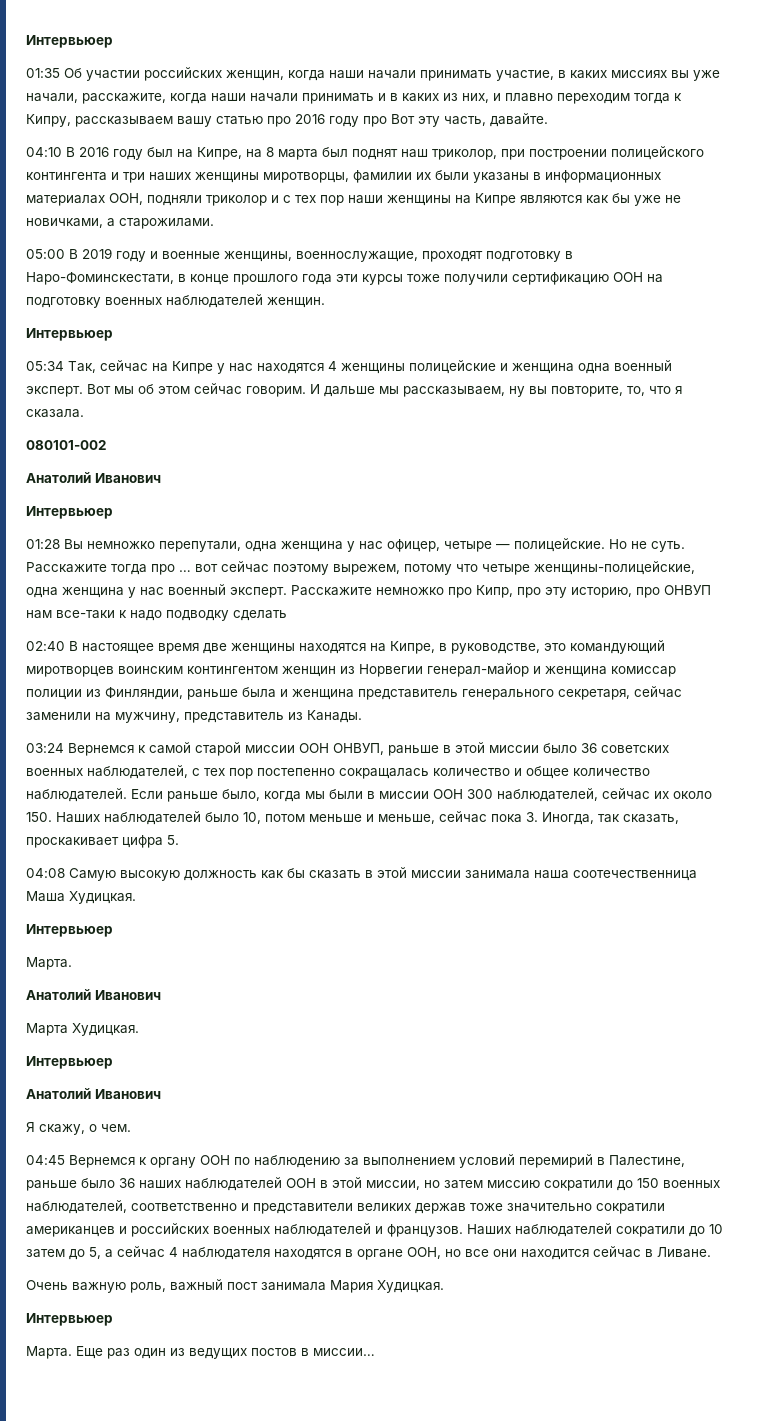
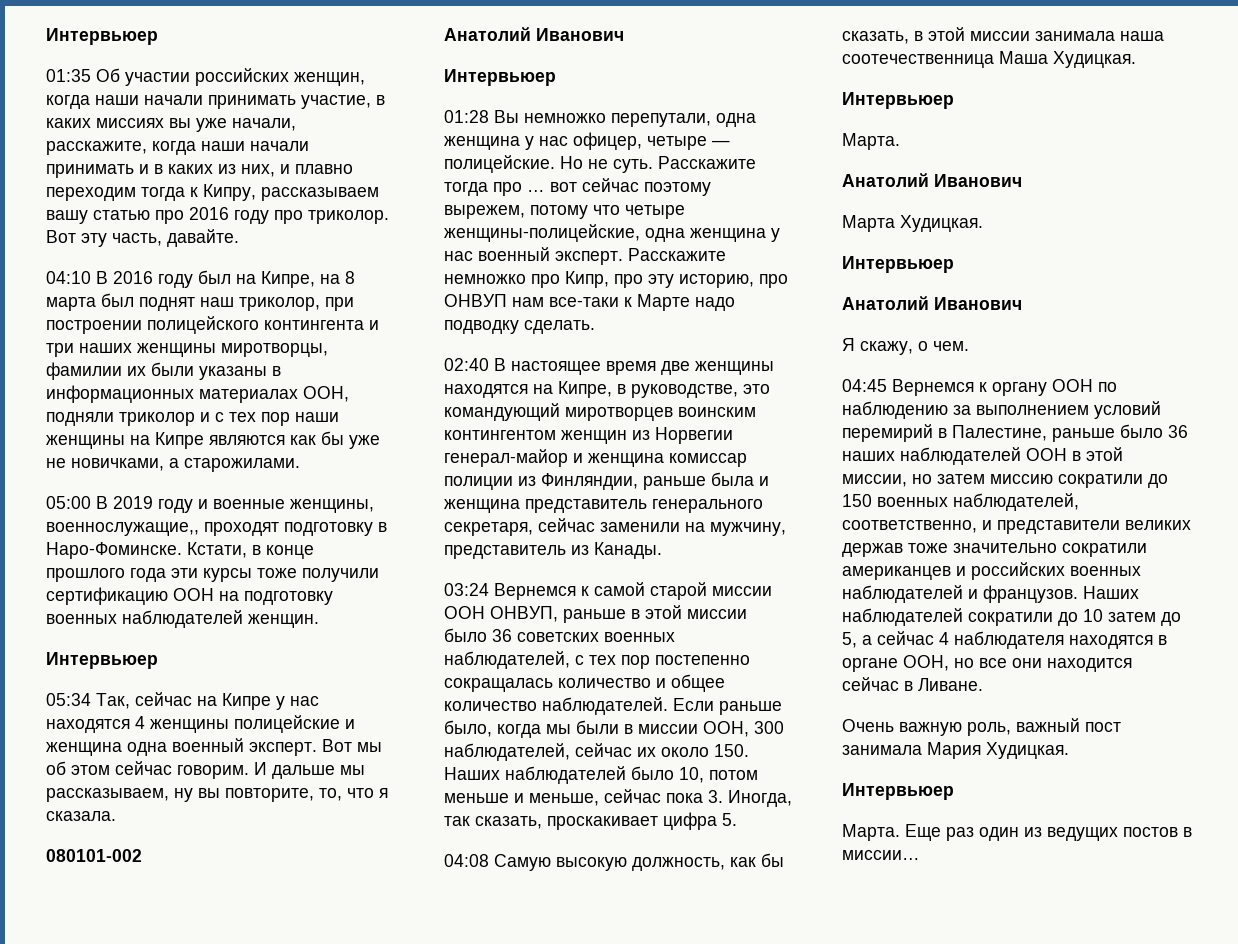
- 01:35 Об участии российских женщин, когда наши начали принимать участие, в каких миссиях вы уже начали, расскажите, когда наши начали принимать и в каких из них, и плавно переходим тогда к Кипру, рассказываем вашу статью про 2016 году про Вот эту часть, давайте.
+ 01:35 Об участии российских женщин, когда наши начали принимать участие, в каких миссиях вы уже начали, расскажите, когда наши начали принимать и в каких из них, и плавно переходим тогда к Кипру, рассказываем вашу статью про 2016 году про триколор. Вот эту часть, давайте.
- 05:00 В 2019 году и военные женщины, военнослужащие, проходят подготовку в Наро-Фоминскестати, в конце прошлого года эти курсы тоже получили сертификацию ООН на подготовку военных наблюдателей женщин.
+ 05:00 В 2019 году и военные женщины, военнослужащие,, проходят подготовку в Наро-Фоминске. Кстати, в конце прошлого года эти курсы тоже получили сертификацию ООН на подготовку военных наблюдателей женщин.
- Расскажите немножко про Кипр, про эту историю, про ОНВУП нам все-таки к надо подводку сделать
+ Расскажите немножко про Кипр, про эту историю, про ОНВУП нам все-таки к Марте надо подводку сделать.
- Если раньше было, когда мы были в миссии ООН 300 наблюдателей, сейчас их около 150. Наших наблюдателей было 10, потом меньше и меньше, сейчас пока 3. Иногда, так сказать, проскакивает цифра 5.
+ Если раньше было, когда мы были в миссии ООН, 300 наблюдателей, сейчас их около 150. Наших наблюдателей было 10, потом меньше и меньше, сейчас пока 3. Иногда, так сказать, проскакивает цифра 5.
- 04:08 Самую высокую должность как бы сказать в этой миссии занимала наша соотечественница Маша Худицкая.
+ 04:08 Самую высокую должность, как бы сказать, в этой миссии занимала наша соотечественница Маша Худицкая.
- 04:45 Вернемся к органу ООН по наблюдению за выполнением условий перемирий в Палестине, раньше было 36 наших наблюдателей ООН в этой миссии, но затем миссию сократили до 150 военных наблюдателей, соответственно и представители великих держав тоже значительно сократили американцев и российских военных наблюдателей и французов.
+ 04:45 Вернемся к органу ООН по наблюдению за выполнением условий перемирий в Палестине, раньше было 36 наших наблюдателей ООН в этой миссии, но затем миссию сократили до 150 военных наблюдателей, соответственно, и представители великих держав тоже значительно сократили американцев и российских военных наблюдателей и французов.

